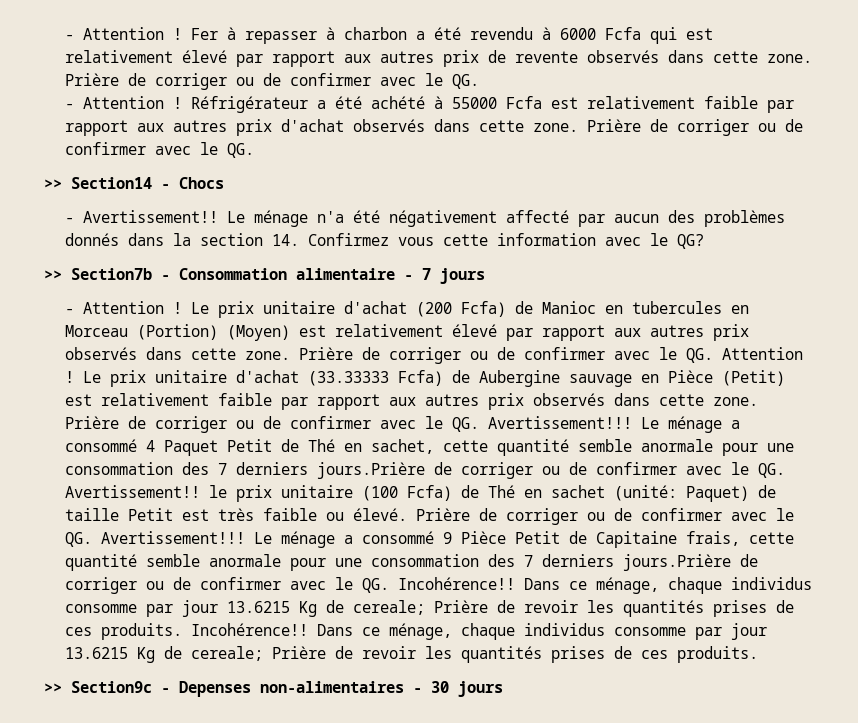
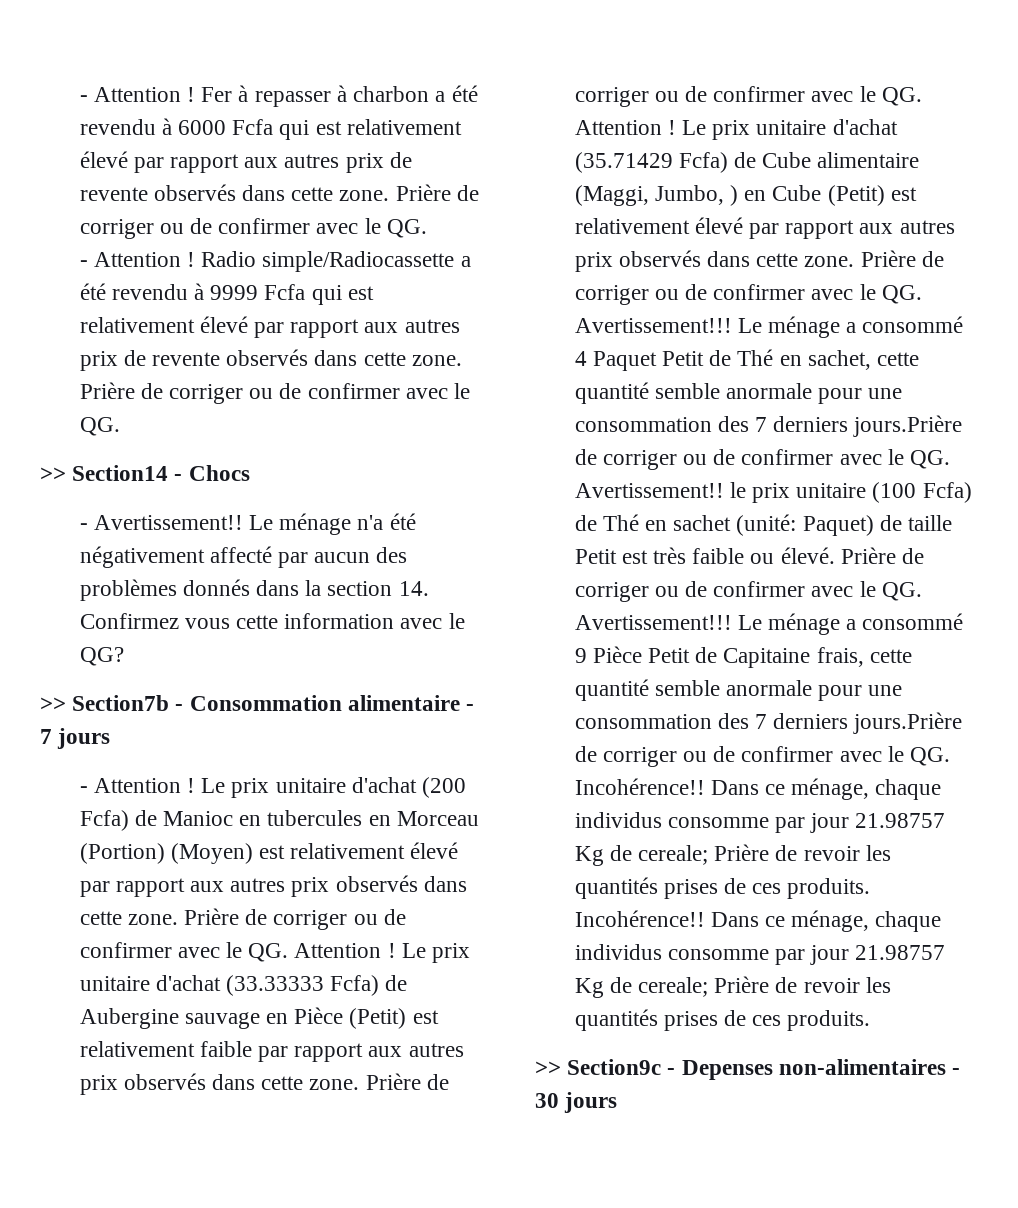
- Réfrigérateur a été achété à 55000 Fcfa est relativement faible par rapport aux autres prix d'achat observés dans cette zone.
+ Radio simple/Radiocassette a été revendu à 9999 Fcfa qui est relativement élevé par rapport aux autres prix de revente observés dans cette zone.
- Le prix unitaire d'achat (33.33333 Fcfa) de Aubergine sauvage en Pièce (Petit) est relativement faible par rapport aux autres prix observés dans cette zone. Prière de corriger ou de confirmer avec le QG. Avertissement!!!
+ Le prix unitaire d'achat (33.33333 Fcfa) de Aubergine sauvage en Pièce (Petit) est relativement faible par rapport aux autres prix observés dans cette zone. Prière de corriger ou de confirmer avec le QG. Attention ! Le prix unitaire d'achat (35.71429 Fcfa) de Cube alimentaire (Maggi, Jumbo, ) en Cube (Petit) est relativement élevé par rapport aux autres prix observés dans cette zone. Prière de corriger ou de confirmer avec le QG. Avertissement!!!
- Le ménage a consommé 9 Pièce Petit de Capitaine frais, cette quantité semble anormale pour une consommation des 7 derniers jours.Prière de corriger ou de confirmer avec le QG. Incohérence!! Dans ce ménage, chaque individus consomme par jour 13.6215 Kg de cereale; Prière de revoir les quantités prises de ces produits. Incohérence!! Dans ce ménage, chaque individus consomme par jour 13.6215 Kg de cereale; Prière de revoir les quantités prises de ces produits.
+ Le ménage a consommé 9 Pièce Petit de Capitaine frais, cette quantité semble anormale pour une consommation des 7 derniers jours.Prière de corriger ou de confirmer avec le QG. Incohérence!! Dans ce ménage, chaque individus consomme par jour 21.98757 Kg de cereale; Prière de revoir les quantités prises de ces produits. Incohérence!! Dans ce ménage, chaque individus consomme par jour 21.98757 Kg de cereale; Prière de revoir les quantités prises de ces produits.

